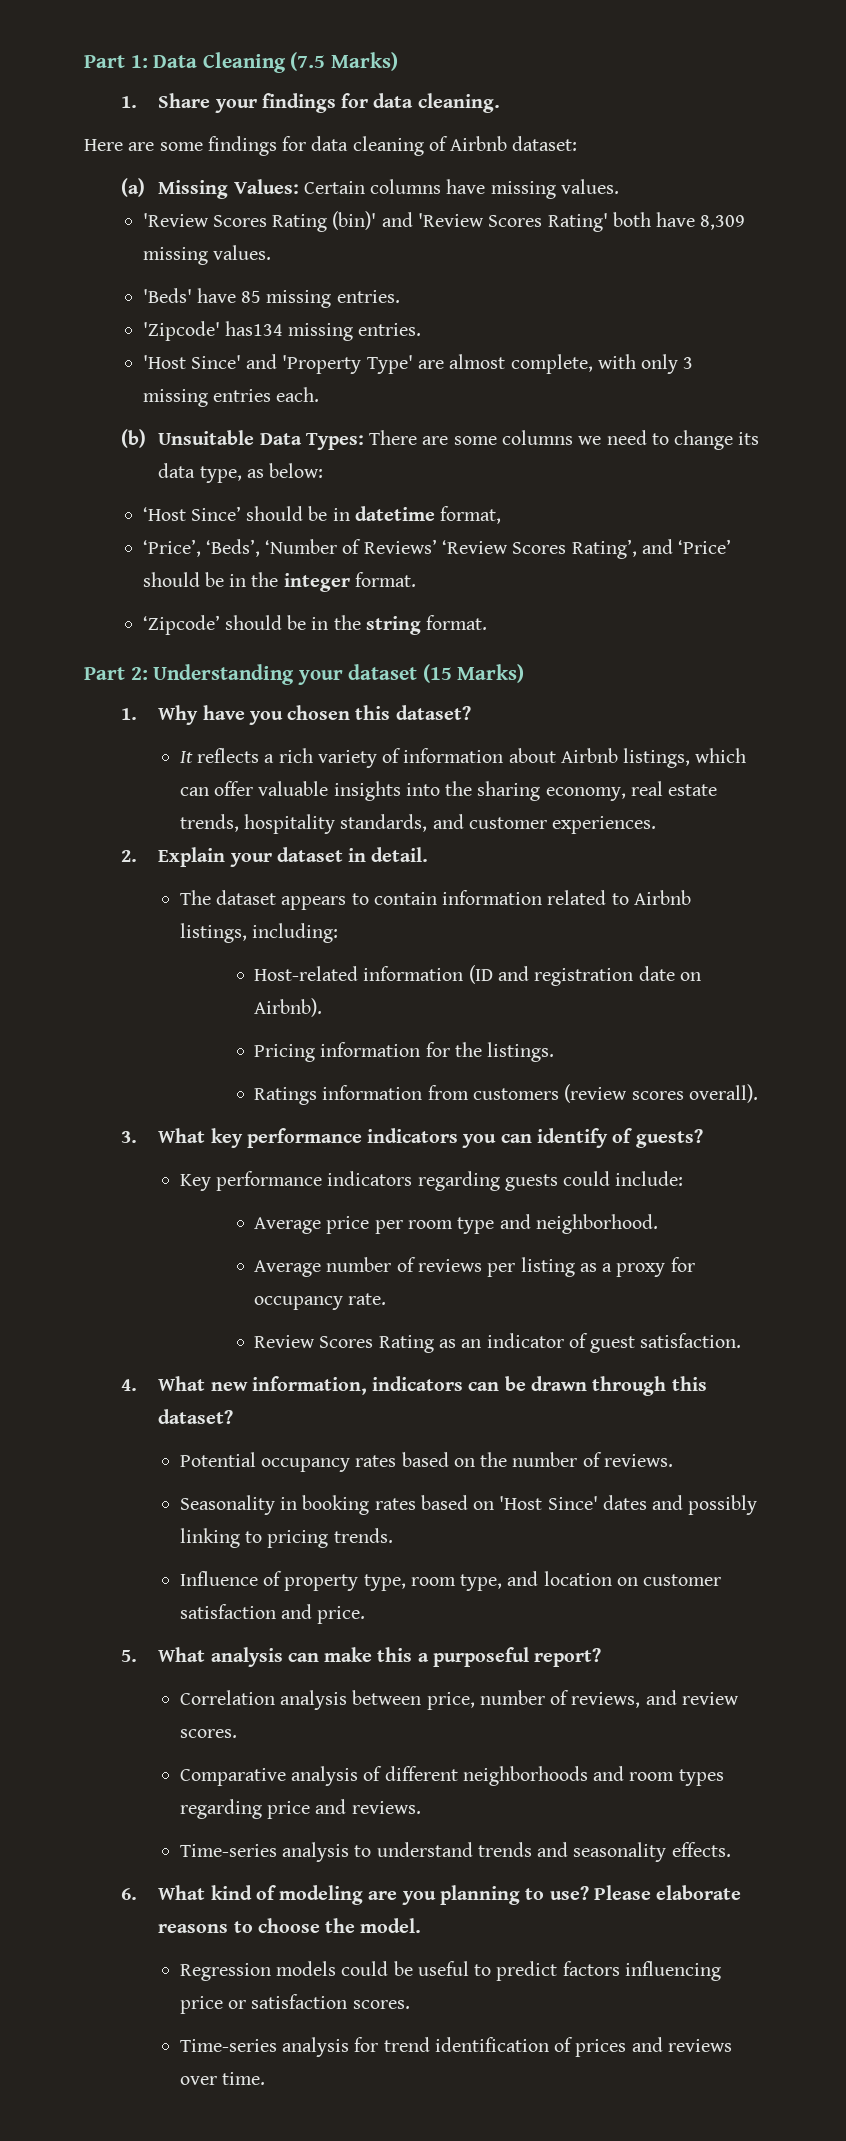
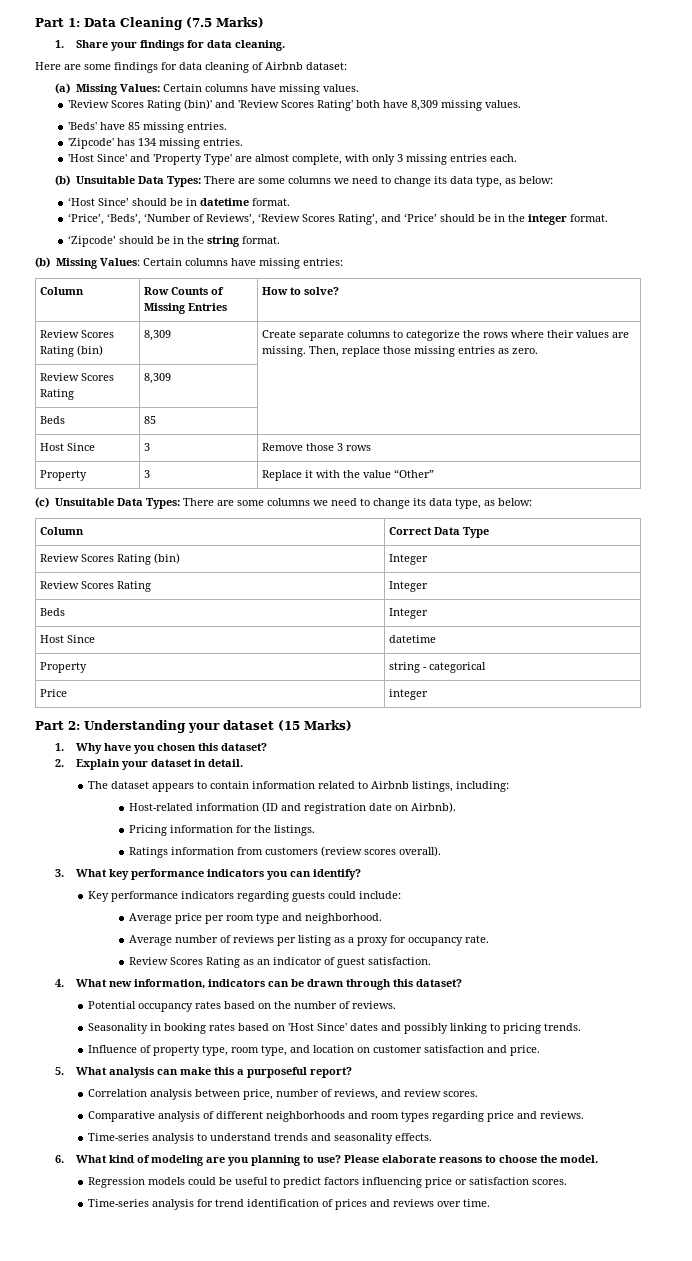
- 'Zipcode' has134 missing entries.
+ 'Zipcode' has 134 missing entries.
- ‘Host Since’ should be in datetime format,
+ ‘Host Since’ should be in datetime format.
- ‘Price’, ‘Beds’, ‘Number of Reviews’ ‘Review Scores Rating’, and ‘Price’ should be in the integer format.
+ ‘Price’, ‘Beds’, ‘Number of Reviews’, ‘Review Scores Rating’, and ‘Price’ should be in the integer format.
+ (b) Missing Values: Certain columns have missing entries:
+ Column | Row Counts of Missing Entries | How to solve?
+ Review Scores Rating (bin) | 8,309 | Create separate columns to categorize the rows where their values are missing. Then, replace those missing entries as zero.
+ Review Scores Rating | 8,309 |
+ Beds | 85 |
+ Host Since | 3 | Remove those 3 rows
+ Property | 3 | Replace it with the value “Other”
+ (c) Unsuitable Data Types: There are some columns we need to change its data type, as below:
+ Column | Correct Data Type
+ Review Scores Rating (bin) | Integer
+ Review Scores Rating | Integer
+ Beds | Integer
+ Host Since | datetime
+ Property | string - categorical
+ Price | integer
- It reflects a rich variety of information about Airbnb listings, which can offer valuable insights into the sharing economy, real estate trends, hospitality standards, and customer experiences.
- 3. What key performance indicators you can identify of guests?
+ 3. What key performance indicators you can identify?

